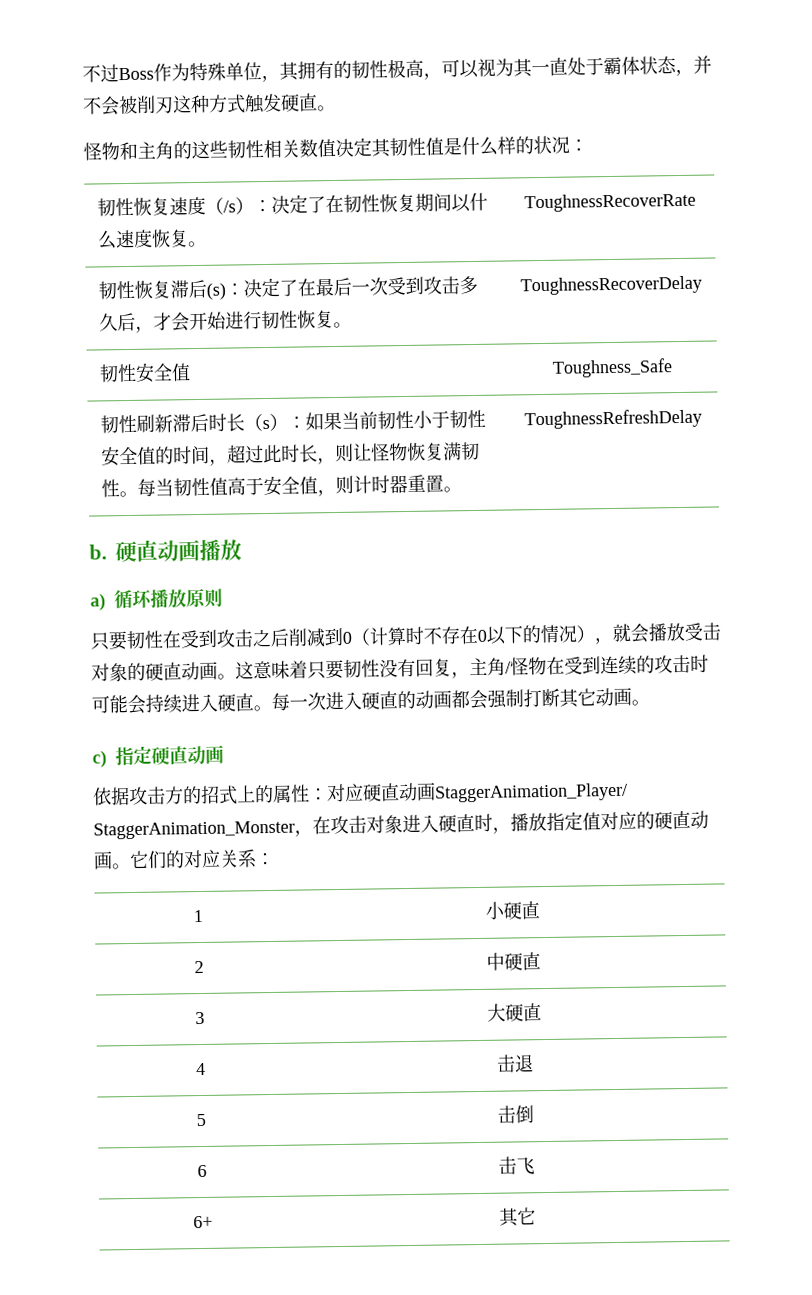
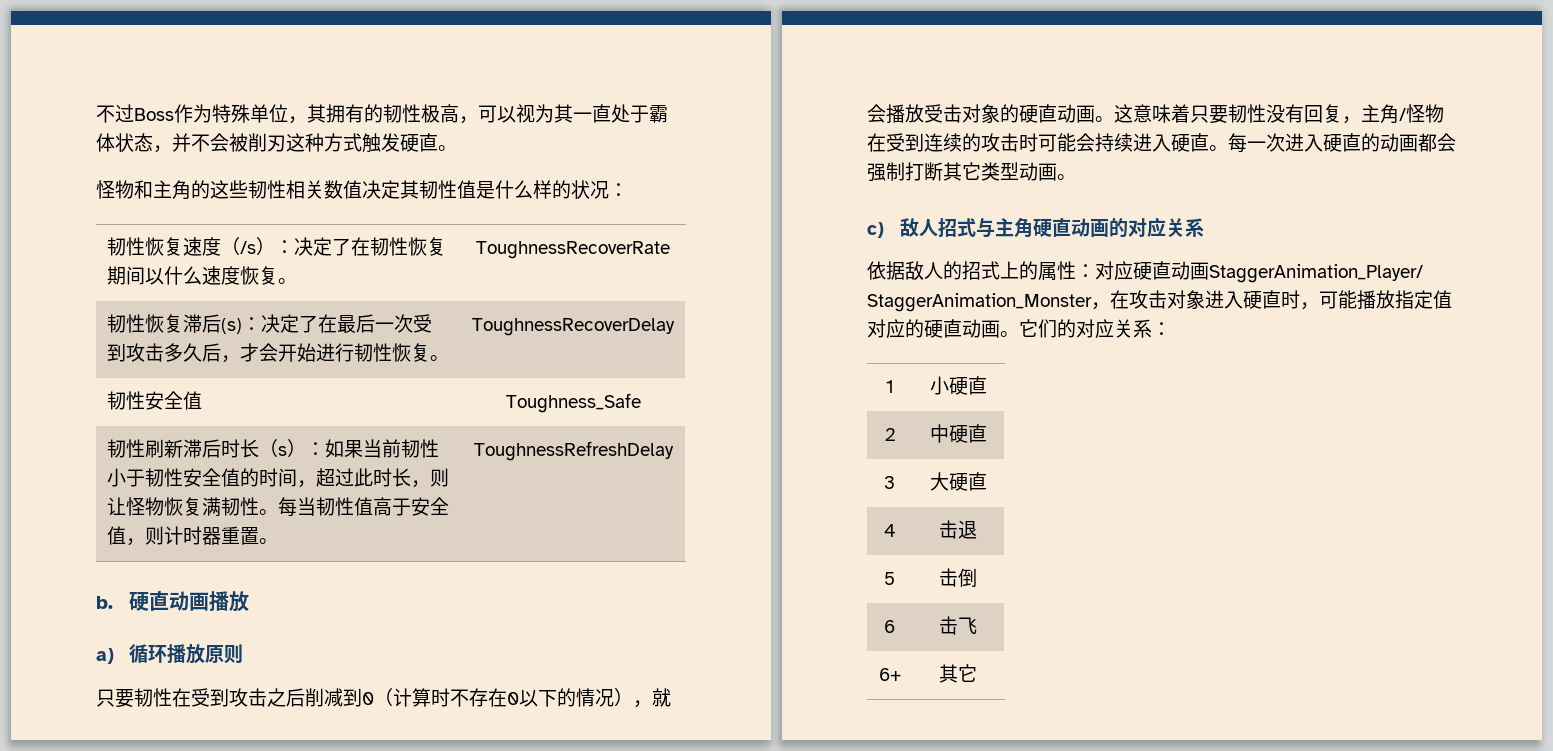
- 每一次进入硬直的动画都会强制打断其它动画。
+ 每一次进入硬直的动画都会强制打断其它类型动画。
- c)指定硬直动画
+ c)敌人招式与主角硬直动画的对应关系
- 依据攻击方的招式上的属性：对应硬直动画StaggerAnimation_Player/ StaggerAnimation_Monster，在攻击对象进入硬直时，播放指定值对应的硬直动画。
+ 依据敌人的招式上的属性：对应硬直动画StaggerAnimation_Player/ StaggerAnimation_Monster，在攻击对象进入硬直时，可能播放指定值对应的硬直动画。

